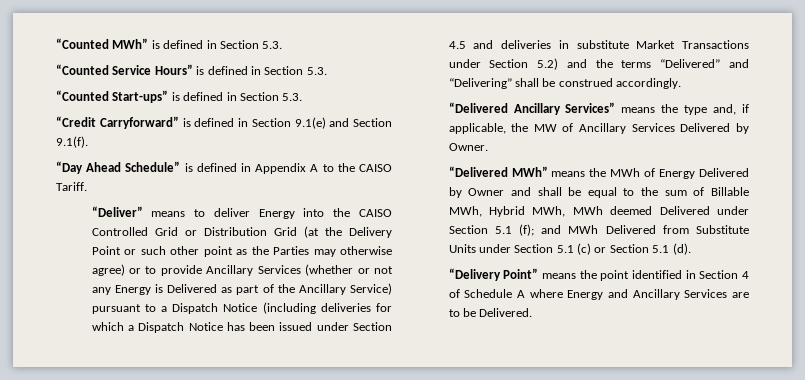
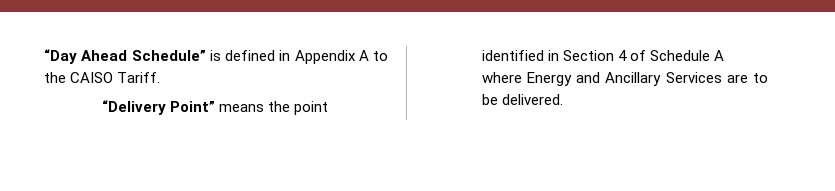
- “Counted MWh” is defined in Section 5.3.
- “Counted Service Hours” is defined in Section 5.3.
- “Counted Start-ups” is defined in Section 5.3.
- “Credit Carryforward” is defined in Section 9.1(e) and Section 9.1(f).
- “Deliver” means to deliver Energy into the CAISO Controlled Grid or Distribution Grid (at the Delivery Point or such other point as the Parties may otherwise agree) or to provide Ancillary Services (whether or not any Energy is Delivered as part of the Ancillary Service) pursuant to a Dispatch Notice (including deliveries for which a Dispatch Notice has been issued under Section 4.5 and deliveries in substitute Market Transactions under Section 5.2) and the terms “Delivered” and “Delivering” shall be construed accordingly.
- “Delivered Ancillary Services” means the type and, if applicable, the MW of Ancillary Services Delivered by Owner.
- “Delivered MWh” means the MWh of Energy Delivered by Owner and shall be equal to the sum of Billable MWh, Hybrid MWh, MWh deemed Delivered under Section 5.1 (f); and MWh Delivered from Substitute Units under Section 5.1 (c) or Section 5.1 (d).
- “Delivery Point” means the point identified in Section 4 of Schedule A where Energy and Ancillary Services are to be Delivered.
+ “Delivery Point” means the point identified in Section 4 of Schedule A where Energy and Ancillary Services are to be delivered.

